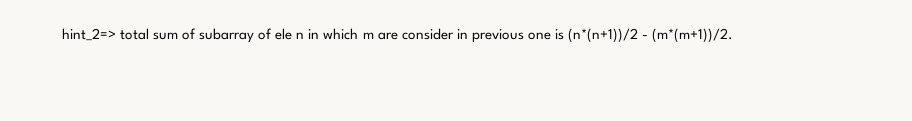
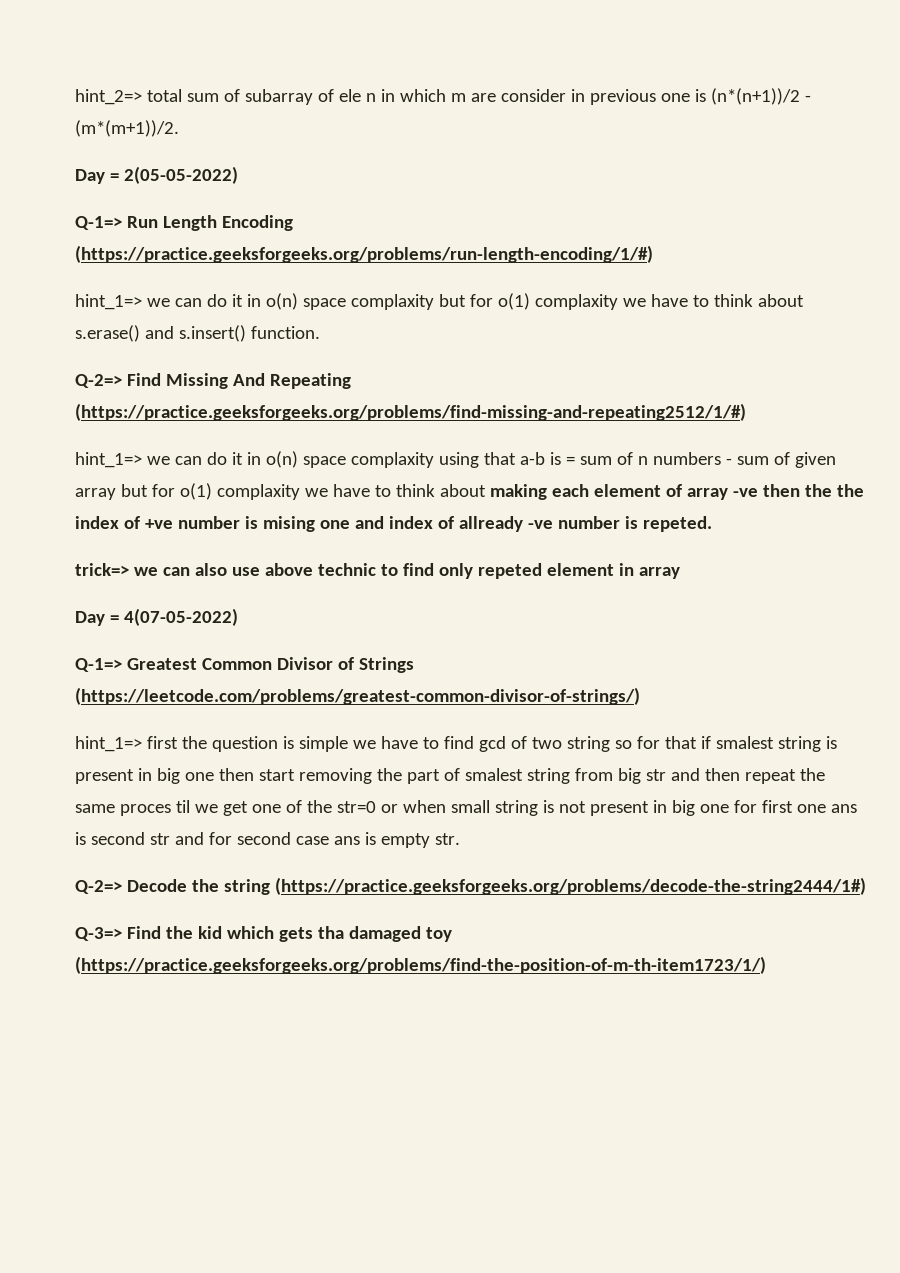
+ Day = 2(05-05-2022)
+ Q-1=> Run Length Encoding (https://practice.geeksforgeeks.org/problems/run-length-encoding/1/#)
+ hint_1=> we can do it in o(n) space complaxity but for o(1) complaxity we have to think about s.erase() and s.insert() function.
+ Q-2=> Find Missing And Repeating (https://practice.geeksforgeeks.org/problems/find-missing-and-repeating2512/1/#)
+ hint_1=> we can do it in o(n) space complaxity using that a-b is = sum of n numbers - sum of given array but for o(1) complaxity we have to think about making each element of array -ve then the the index of +ve number is mising one and index of allready -ve number is repeted.
+ trick=> we can also use above technic to find only repeted element in array
+ Day = 4(07-05-2022)
+ Q-1=> Greatest Common Divisor of Strings (https://leetcode.com/problems/greatest-common-divisor-of-strings/)
+ hint_1=> first the question is simple we have to find gcd of two string so for that if smalest string is present in big one then start removing the part of smalest string from big str and then repeat the same proces til we get one of the str=0 or when small string is not present in big one for first one ans is second str and for second case ans is empty str.
+ Q-2=> Decode the string (https://practice.geeksforgeeks.org/problems/decode-the-string2444/1#)
+ Q-3=> Find the kid which gets tha damaged toy (https://practice.geeksforgeeks.org/problems/find-the-position-of-m-th-item1723/1/)

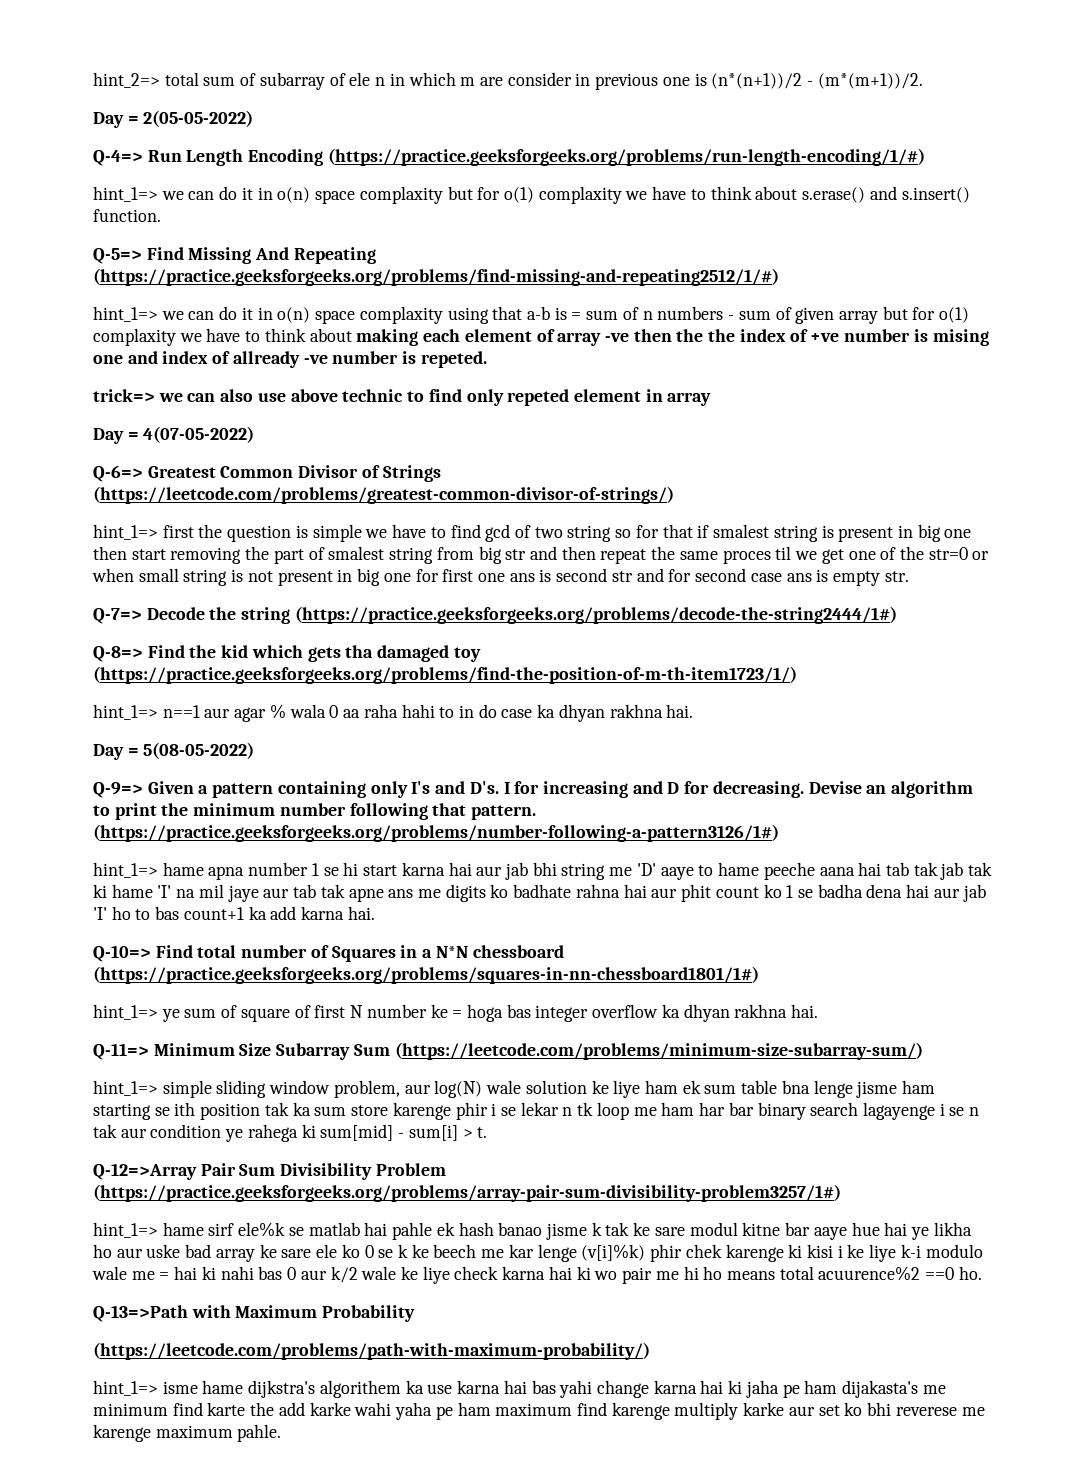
- Q-1=> Run Length Encoding (https://practice.geeksforgeeks.org/problems/run-length-encoding/1/#)
+ Q-4=> Run Length Encoding (https://practice.geeksforgeeks.org/problems/run-length-encoding/1/#)
- Q-2=> Find Missing And Repeating (https://practice.geeksforgeeks.org/problems/find-missing-and-repeating2512/1/#)
+ Q-5=> Find Missing And Repeating (https://practice.geeksforgeeks.org/problems/find-missing-and-repeating2512/1/#)
- Q-1=> Greatest Common Divisor of Strings (https://leetcode.com/problems/greatest-common-divisor-of-strings/)
+ Q-6=> Greatest Common Divisor of Strings (https://leetcode.com/problems/greatest-common-divisor-of-strings/)
- Q-2=> Decode the string (https://practice.geeksforgeeks.org/problems/decode-the-string2444/1#)
+ Q-7=> Decode the string (https://practice.geeksforgeeks.org/problems/decode-the-string2444/1#)
- Q-3=> Find the kid which gets tha damaged toy (https://practice.geeksforgeeks.org/problems/find-the-position-of-m-th-item1723/1/)
+ Q-8=> Find the kid which gets tha damaged toy (https://practice.geeksforgeeks.org/problems/find-the-position-of-m-th-item1723/1/)
+ hint_1=> n==1 aur agar % wala 0 aa raha hahi to in do case ka dhyan rakhna hai.
+ Day = 5(08-05-2022)
+ Q-9=> Given a pattern containing only I's and D's. I for increasing and D for decreasing. Devise an algorithm to print the minimum number following that pattern. (https://practice.geeksforgeeks.org/problems/number-following-a-pattern3126/1#)
+ hint_1=> hame apna number 1 se hi start karna hai aur jab bhi string me 'D' aaye to hame peeche aana hai tab tak jab tak ki hame 'I' na mil jaye aur tab tak apne ans me digits ko badhate rahna hai aur phit count ko 1 se badha dena hai aur jab 'I' ho to bas count+1 ka add karna hai.
+ Q-10=> Find total number of Squares in a N*N chessboard (https://practice.geeksforgeeks.org/problems/squares-in-nn-chessboard1801/1#)
+ hint_1=> ye sum of square of first N number ke = hoga bas integer overflow ka dhyan rakhna hai.
+ Q-11=> Minimum Size Subarray Sum (https://leetcode.com/problems/minimum-size-subarray-sum/)
+ hint_1=> simple sliding window problem, aur log(N) wale solution ke liye ham ek sum table bna lenge jisme ham starting se ith position tak ka sum store karenge phir i se lekar n tk loop me ham har bar binary search lagayenge i se n tak aur condition ye rahega ki sum[mid] - sum[i] > t.
+ Q-12=>Array Pair Sum Divisibility Problem (https://practice.geeksforgeeks.org/problems/array-pair-sum-divisibility-problem3257/1#)
+ hint_1=> hame sirf ele%k se matlab hai pahle ek hash banao jisme k tak ke sare modul kitne bar aaye hue hai ye likha ho aur uske bad array ke sare ele ko 0 se k ke beech me kar lenge (v[i]%k) phir chek karenge ki kisi i ke liye k-i modulo wale me = hai ki nahi bas 0 aur k/2 wale ke liye check karna hai ki wo pair me hi ho means total acuurence%2 ==0 ho.
+ Q-13=>Path with Maximum Probability
+ (https://leetcode.com/problems/path-with-maximum-probability/)
+ hint_1=> isme hame dijkstra's algorithem ka use karna hai bas yahi change karna hai ki jaha pe ham dijakasta's me minimum find karte the add karke wahi yaha pe ham maximum find karenge multiply karke aur set ko bhi reverese me karenge maximum pahle.

